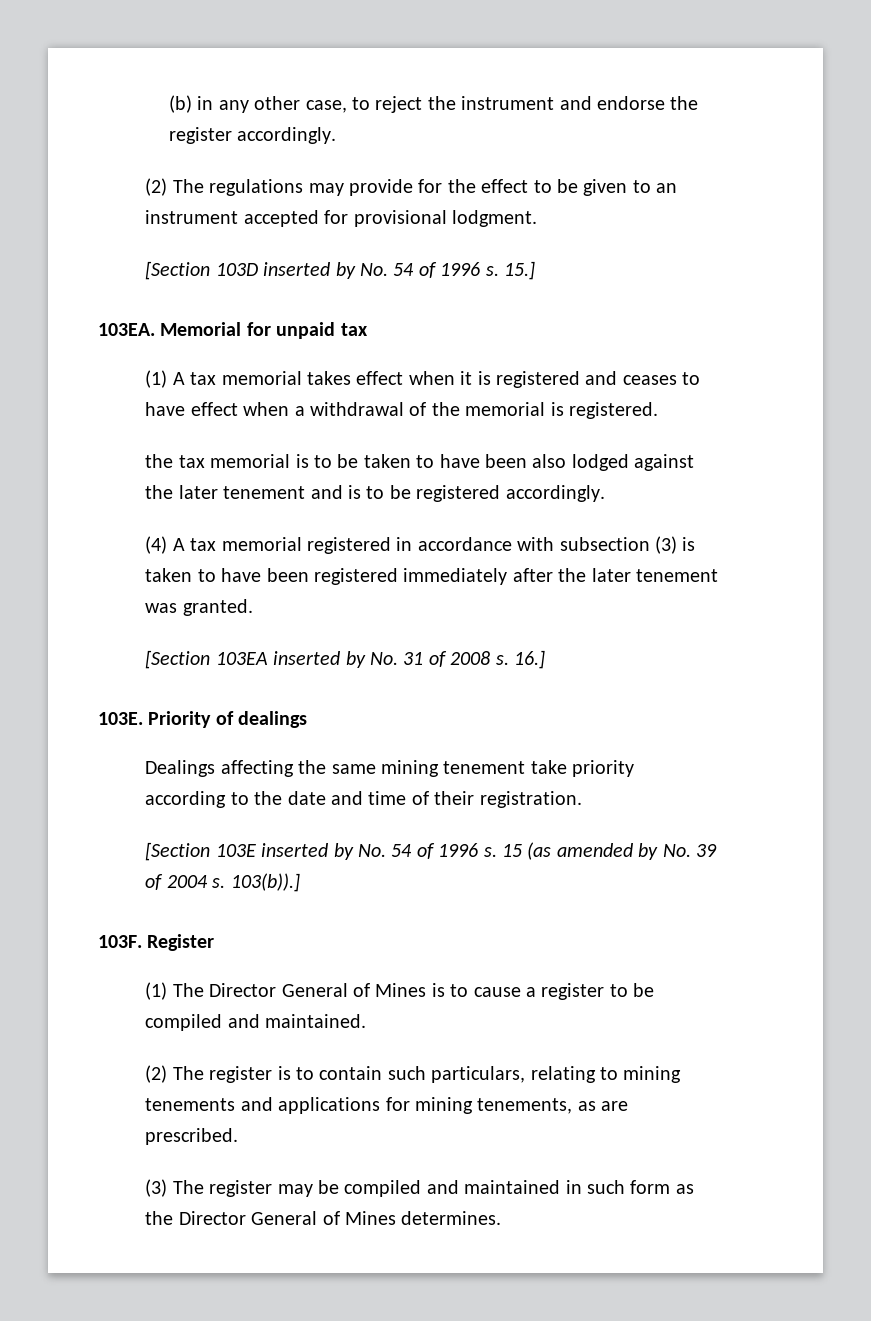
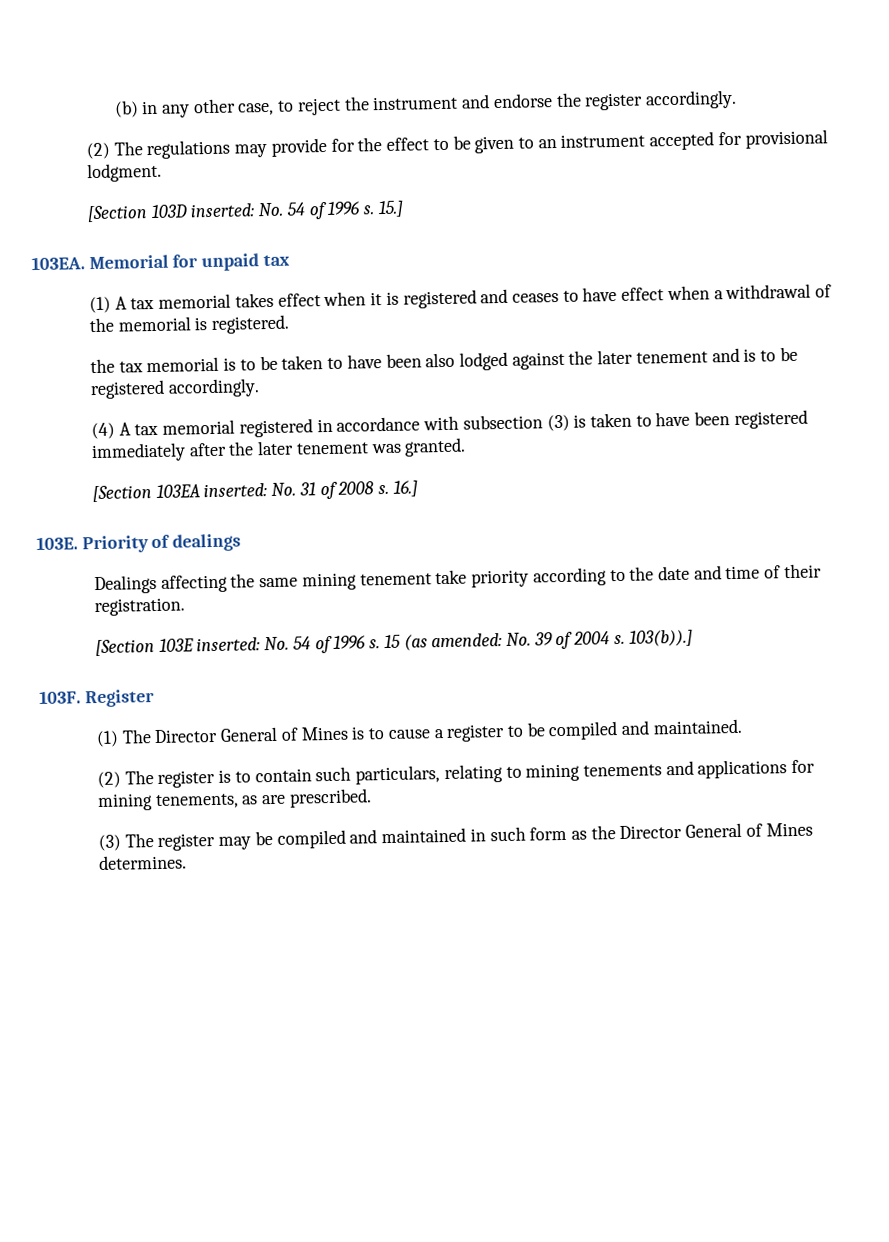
- [Section 103D inserted by No. 54 of 1996 s.
+ [Section 103D inserted: No. 54 of 1996 s.
- [Section 103EA inserted by No. 31 of 2008 s.
+ [Section 103EA inserted: No. 31 of 2008 s.
- [Section 103E inserted by No. 54 of 1996 s.
+ [Section 103E inserted: No. 54 of 1996 s.
- 15 (as amended by No. 39 of 2004 s.
+ 15 (as amended: No. 39 of 2004 s.

